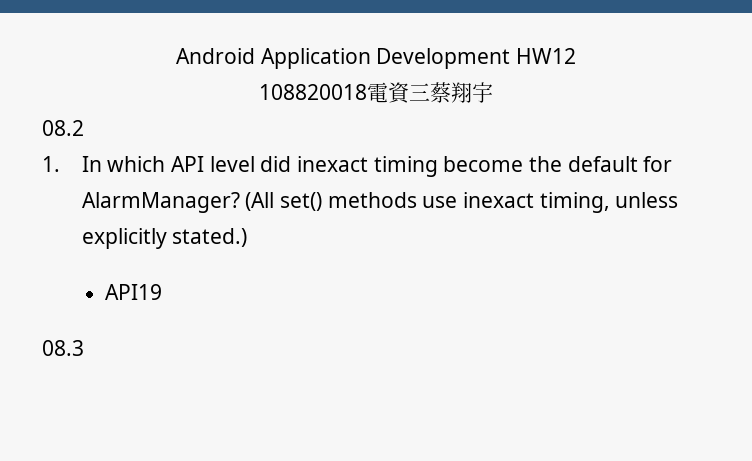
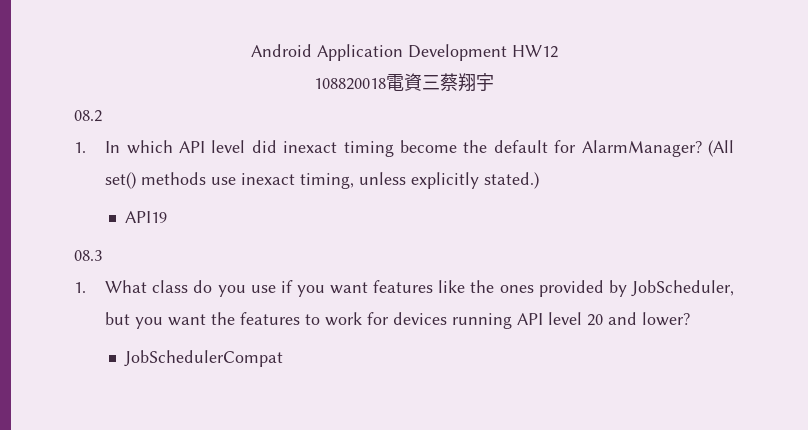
+ 1. What class do you use if you want features like the ones provided by JobScheduler, but you want the features to work for devices running API level 20 and lower?
+ JobSchedulerCompat

